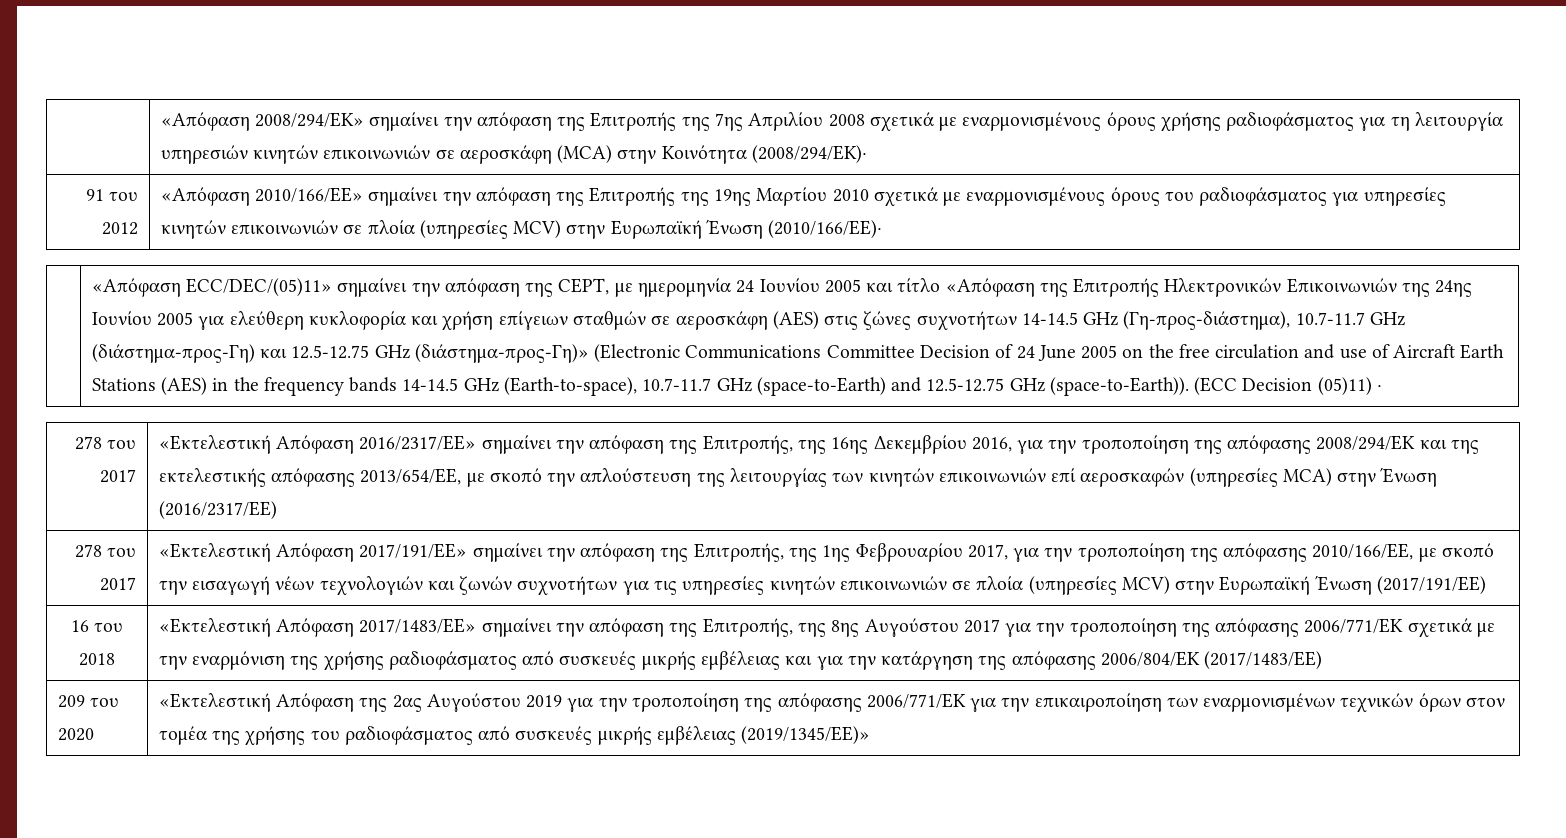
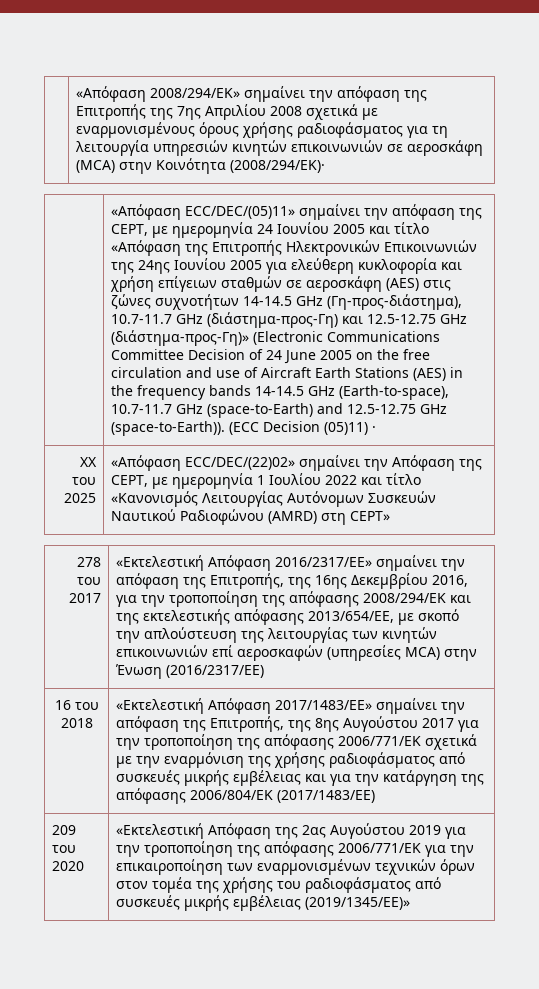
- 91 του 2012 | «Απόφαση 2010/166/EΕ» σημαίνει την απόφαση της Επιτροπής της 19ης Μαρτίου 2010 σχετικά με εναρμονισμένους όρους του ραδιοφάσματος για υπηρεσίες κινητών επικοινωνιών σε πλοία (υπηρεσίες MCV) στην Ευρωπαϊκή Ένωση (2010/166/EΕ)·
+ XX του 2025 | «Απόφαση ECC/DEC/(22)02» σημαίνει την Απόφαση της CEPT, με ημερομηνία 1 Ιουλίου 2022 και τίτλο «Κανονισμός Λειτουργίας Αυτόνομων Συσκευών Ναυτικού Ραδιοφώνου (AMRD) στη CEPT»
- 278 του 2017 | «Εκτελεστική Απόφαση 2017/191/ΕΕ» σημαίνει την απόφαση της Επιτροπής, της 1ης Φεβρουαρίου 2017, για την τροποποίηση της απόφασης 2010/166/ΕΕ, με σκοπό την εισαγωγή νέων τεχνολογιών και ζωνών συχνοτήτων για τις υπηρεσίες κινητών επικοινωνιών σε πλοία (υπηρεσίες MCV) στην Ευρωπαϊκή Ένωση (2017/191/ΕΕ)

